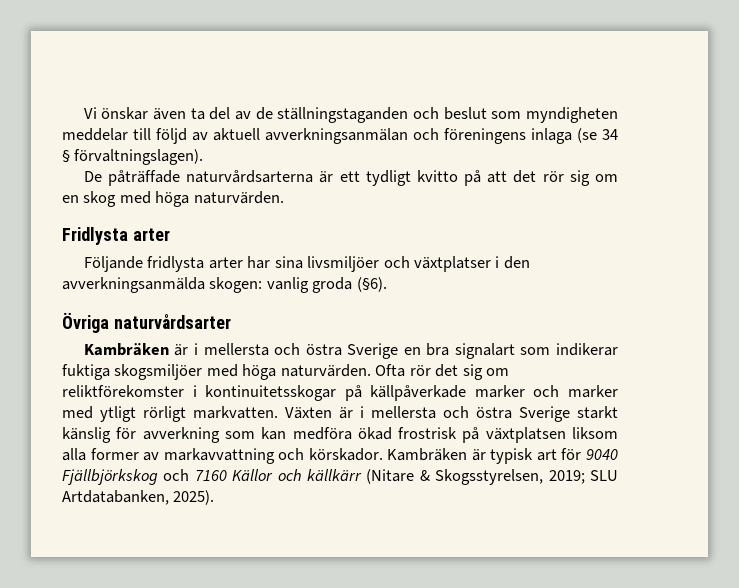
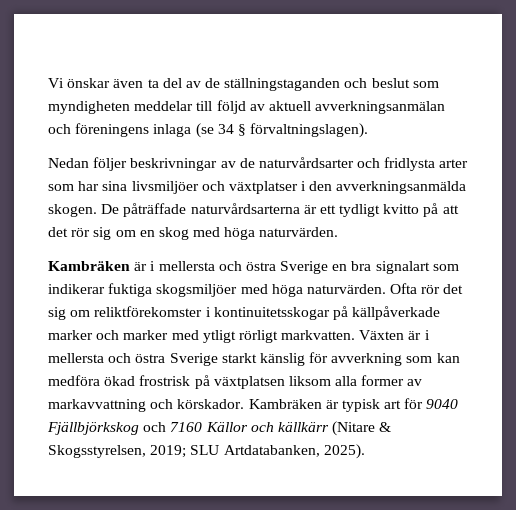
+ Nedan följer beskrivningar av de naturvårdsarter och fridlysta arter som har sina livsmiljöer och växtplatser i den avverkningsanmälda skogen.
- Fridlysta arter
- Följande fridlysta arter har sina livsmiljöer och växtplatser i den avverkningsanmälda skogen: vanlig groda (§6).
- Övriga naturvårdsarter

